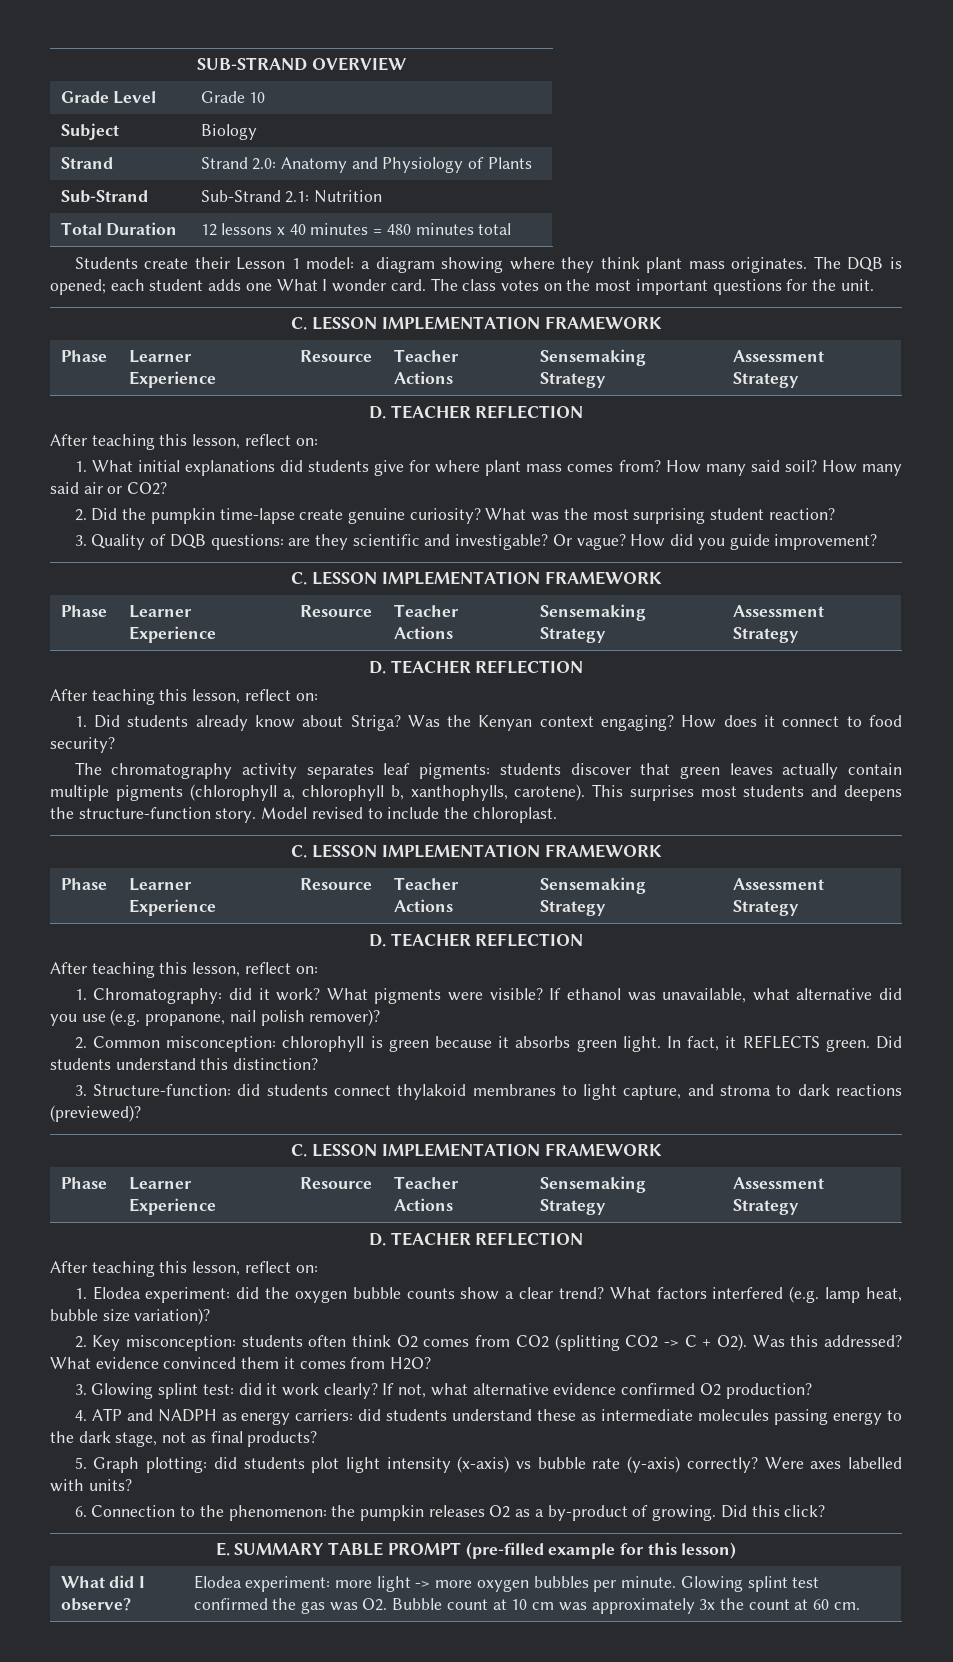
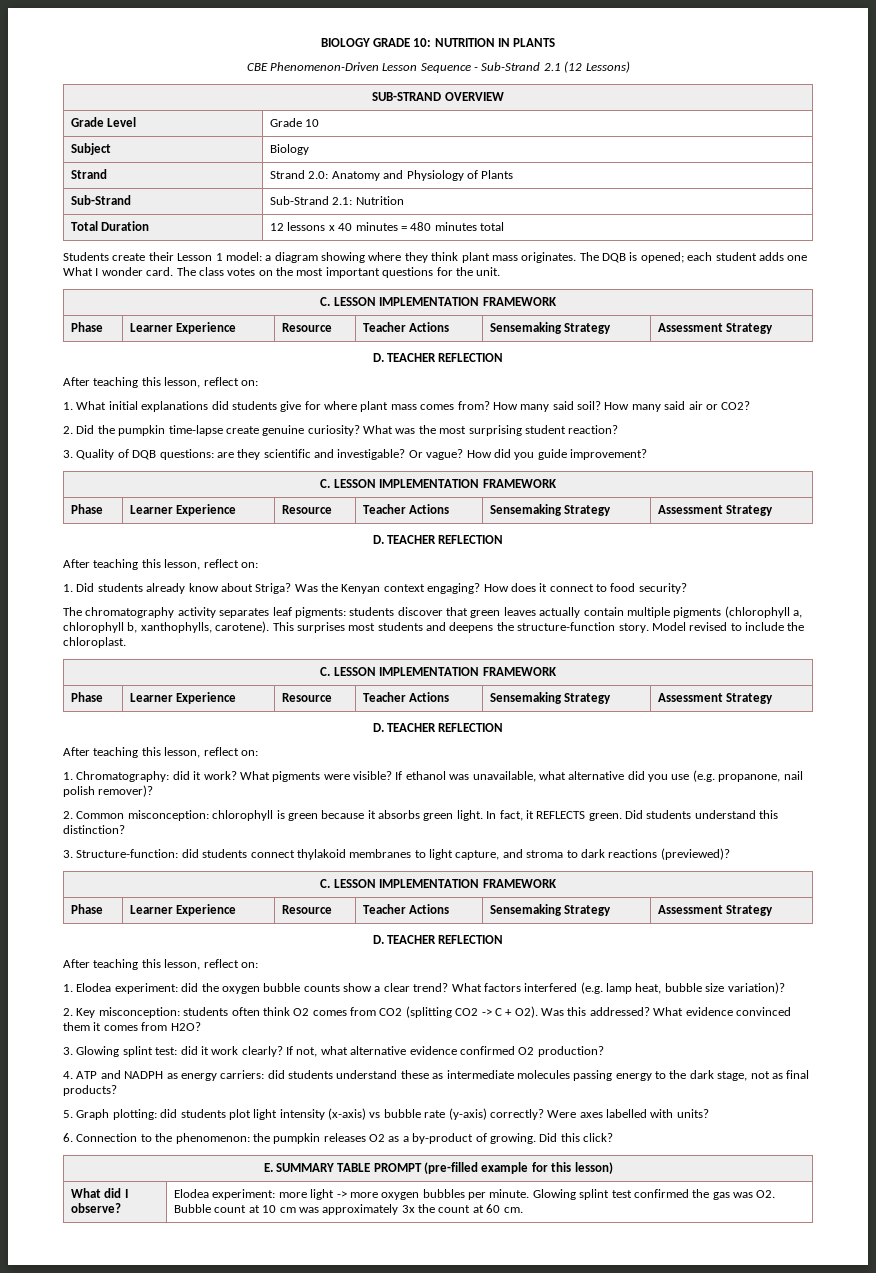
+ BIOLOGY GRADE 10: NUTRITION IN PLANTS
+ CBE Phenomenon-Driven Lesson Sequence - Sub-Strand 2.1 (12 Lessons)

